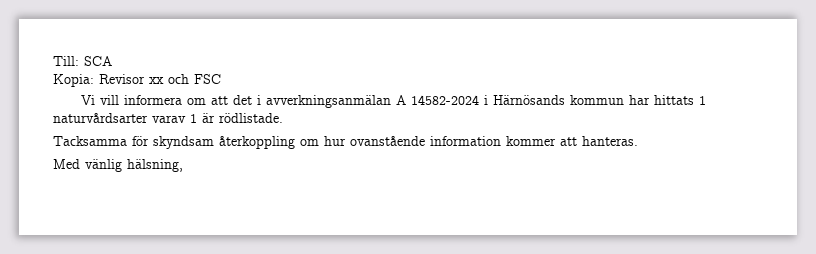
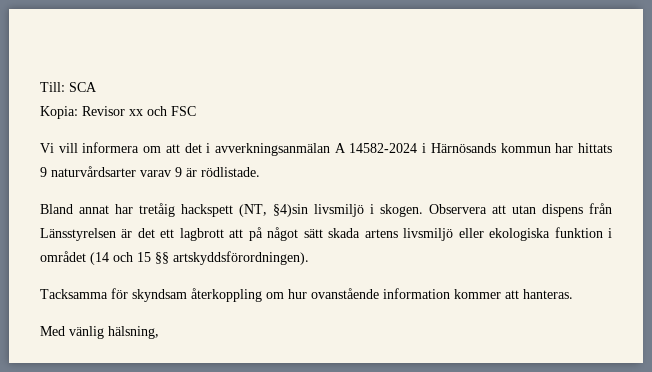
- Vi vill informera om att det i avverkningsanmälan A 14582-2024 i Härnösands kommun har hittats 1 naturvårdsarter varav 1 är rödlistade.
+ Vi vill informera om att det i avverkningsanmälan A 14582-2024 i Härnösands kommun har hittats 9 naturvårdsarter varav 9 är rödlistade.
+ Bland annat har tretåig hackspett (NT, §4)sin livsmiljö i skogen. Observera att utan dispens från Länsstyrelsen är det ett lagbrott att på något sätt skada artens livsmiljö eller ekologiska funktion i området (14 och 15 §§ artskyddsförordningen).

